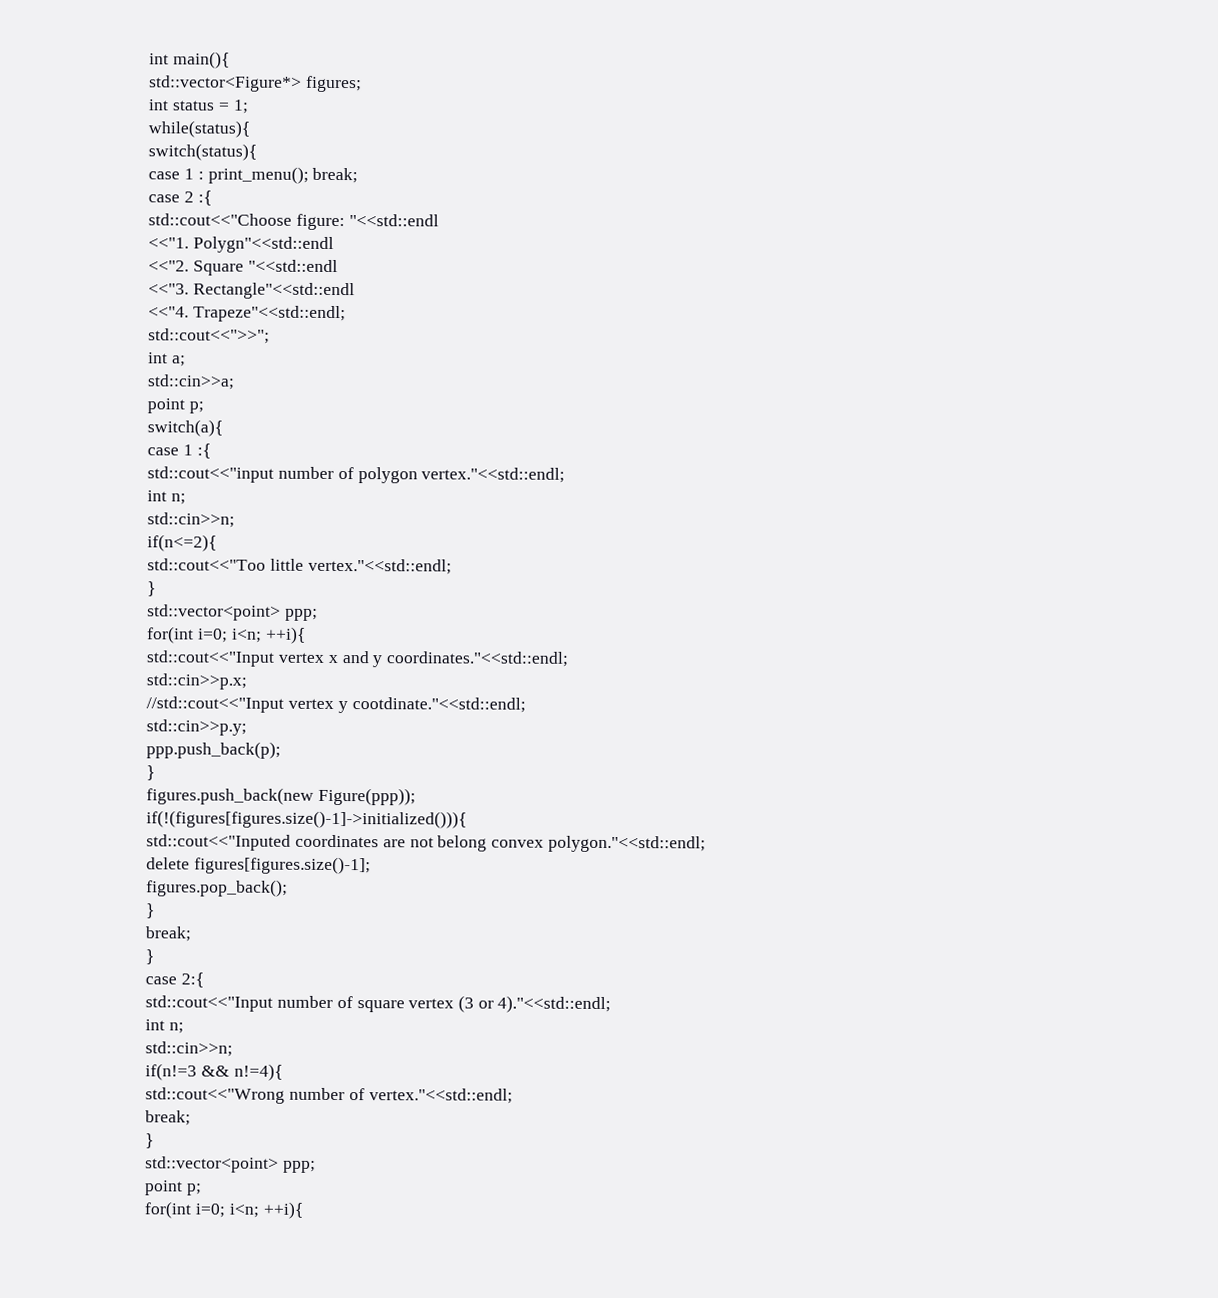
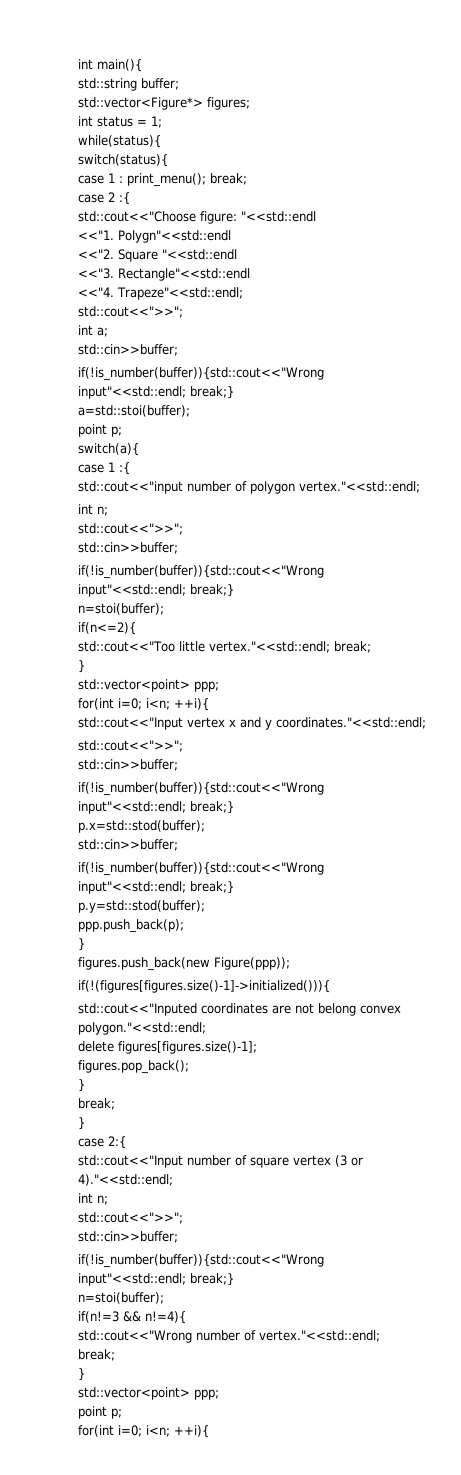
+ std::string buffer;
  int a;
- std::cin>>a;
+ std::cin>>buffer;
+ if(!is_number(buffer)){std::cout<<"Wrong input"<<std::endl; break;}
+ a=std::stoi(buffer);
  std::cout<<"input number of polygon vertex."<<std::endl;
  int n;
- std::cin>>n;
+ std::cout<<">>";
+ std::cin>>buffer;
+ if(!is_number(buffer)){std::cout<<"Wrong input"<<std::endl; break;}
+ n=stoi(buffer);
- std::cout<<"Too little vertex."<<std::endl;
+ std::cout<<"Too little vertex."<<std::endl; break;
  std::cout<<"Input vertex x and y coordinates."<<std::endl;
- std::cin>>p.x;
- //std::cout<<"Input vertex y cootdinate."<<std::endl;
- std::cin>>p.y;
+ std::cout<<">>";
+ std::cin>>buffer;
+ if(!is_number(buffer)){std::cout<<"Wrong input"<<std::endl; break;}
+ p.x=std::stod(buffer);
+ std::cin>>buffer;
+ if(!is_number(buffer)){std::cout<<"Wrong input"<<std::endl; break;}
+ p.y=std::stod(buffer);
  std::cout<<"Input number of square vertex (3 or 4)."<<std::endl;
  int n;
- std::cin>>n;
+ std::cout<<">>";
+ std::cin>>buffer;
+ if(!is_number(buffer)){std::cout<<"Wrong input"<<std::endl; break;}
+ n=stoi(buffer);

